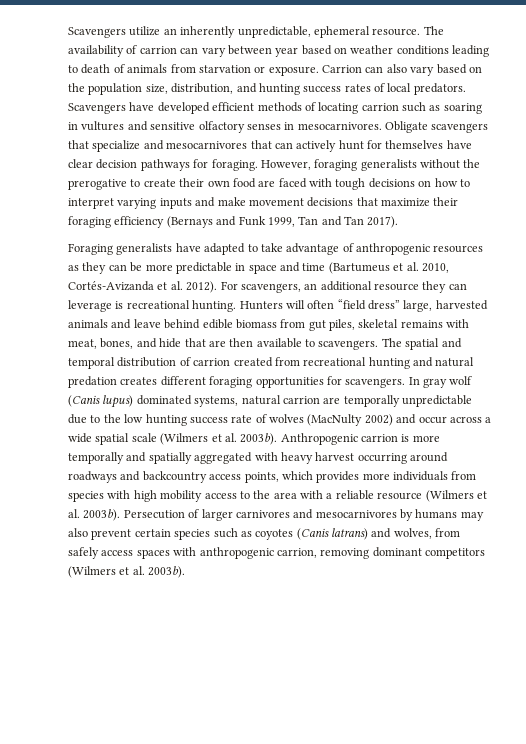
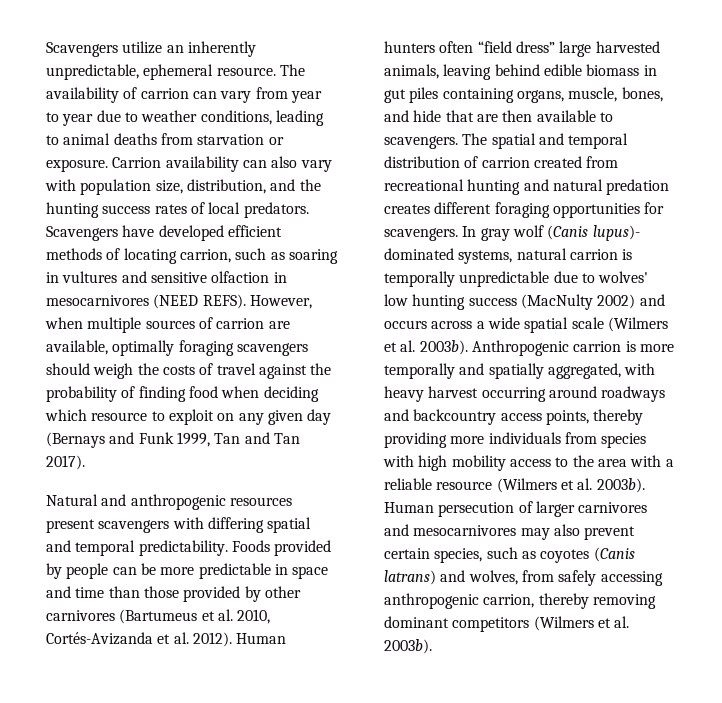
- The availability of carrion can vary between year based on weather conditions leading to death of animals from starvation or exposure.
+ The availability of carrion can vary from year to year due to weather conditions, leading to animal deaths from starvation or exposure.
- Carrion can also vary based on the population size, distribution, and hunting success rates of local predators.
+ Carrion availability can also vary with population size, distribution, and the hunting success rates of local predators.
- Scavengers have developed efficient methods of locating carrion such as soaring in vultures and sensitive olfactory senses in mesocarnivores. Obligate scavengers that specialize and mesocarnivores that can actively hunt for themselves have clear decision pathways for foraging. However, foraging generalists without the prerogative to create their own food are faced with tough decisions on how to interpret varying inputs and make movement decisions that maximize their foraging efficiency (Bernays and Funk 1999, Tan and Tan 2017).
+ Scavengers have developed efficient methods of locating carrion, such as soaring in vultures and sensitive olfaction in mesocarnivores (NEED REFS). However, when multiple sources of carrion are available, optimally foraging scavengers should weigh the costs of travel against the probability of finding food when deciding which resource to exploit on any given day (Bernays and Funk 1999, Tan and Tan 2017).
- Foraging generalists have adapted to take advantage of anthropogenic resources as they can be more predictable in space and time (Bartumeus et al. 2010, Cortés-Avizanda et al. 2012).
+ Natural and anthropogenic resources present scavengers with differing spatial and temporal predictability. Foods provided by people can be more predictable in space and time than those provided by other carnivores (Bartumeus et al. 2010, Cortés-Avizanda et al. 2012).
- For scavengers, an additional resource they can leverage is recreational hunting. Hunters will often “field dress” large, harvested animals and leave behind edible biomass from gut piles, skeletal remains with meat, bones, and hide that are then available to scavengers.
+ Human hunters often “field dress” large harvested animals, leaving behind edible biomass in gut piles containing organs, muscle, bones, and hide that are then available to scavengers.
- In gray wolf (Canis lupus) dominated systems, natural carrion are temporally unpredictable due to the low hunting success rate of wolves (MacNulty 2002) and occur across a wide spatial scale (Wilmers et al. 2003b).
+ In gray wolf (Canis lupus)- dominated systems, natural carrion is temporally unpredictable due to wolves' low hunting success (MacNulty 2002) and occurs across a wide spatial scale (Wilmers et al. 2003b).
- Anthropogenic carrion is more temporally and spatially aggregated with heavy harvest occurring around roadways and backcountry access points, which provides more individuals from species with high mobility access to the area with a reliable resource (Wilmers et al. 2003b).
+ Anthropogenic carrion is more temporally and spatially aggregated, with heavy harvest occurring around roadways and backcountry access points, thereby providing more individuals from species with high mobility access to the area with a reliable resource (Wilmers et al. 2003b).
- Persecution of larger carnivores and mesocarnivores by humans may also prevent certain species such as coyotes (Canis latrans) and wolves, from safely access spaces with anthropogenic carrion, removing dominant competitors (Wilmers et al. 2003b).
+ Human persecution of larger carnivores and mesocarnivores may also prevent certain species, such as coyotes (Canis latrans) and wolves, from safely accessing anthropogenic carrion, thereby removing dominant competitors (Wilmers et al. 2003b).

